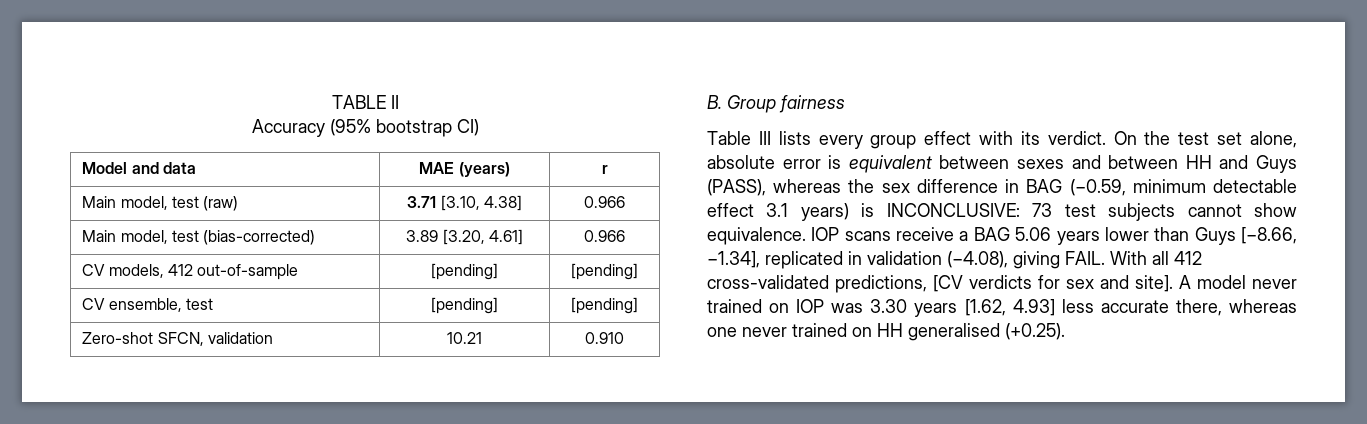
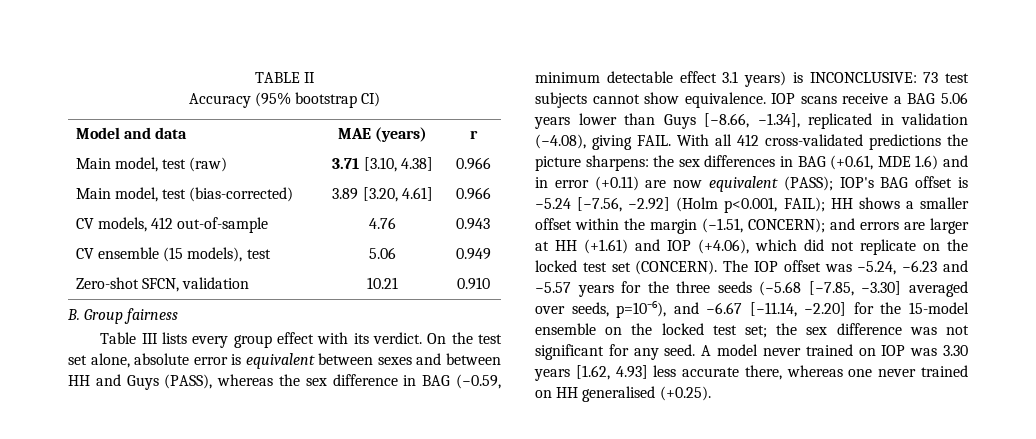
- CV models, 412 out-of-sample | [pending] | [pending]
- CV ensemble, test | [pending] | [pending]
+ CV models, 412 out-of-sample | 4.76 | 0.943
+ CV ensemble (15 models), test | 5.06 | 0.949
- With all 412 cross-validated predictions, [CV verdicts for sex and site].
+ With all 412 cross-validated predictions the picture sharpens: the sex differences in BAG (+0.61, MDE 1.6) and in error (+0.11) are now equivalent (PASS); IOP's BAG offset is −5.24 [−7.56, −2.92] (Holm p<0.001, FAIL); HH shows a smaller offset within the margin (−1.51, CONCERN); and errors are larger at HH (+1.61) and IOP (+4.06), which did not replicate on the locked test set (CONCERN). The IOP offset was −5.24, −6.23 and −5.57 years for the three seeds (−5.68 [−7.85, −3.30] averaged over seeds, p=10⁻⁶), and −6.67 [−11.14, −2.20] for the 15-model ensemble on the locked test set; the sex difference was not significant for any seed.

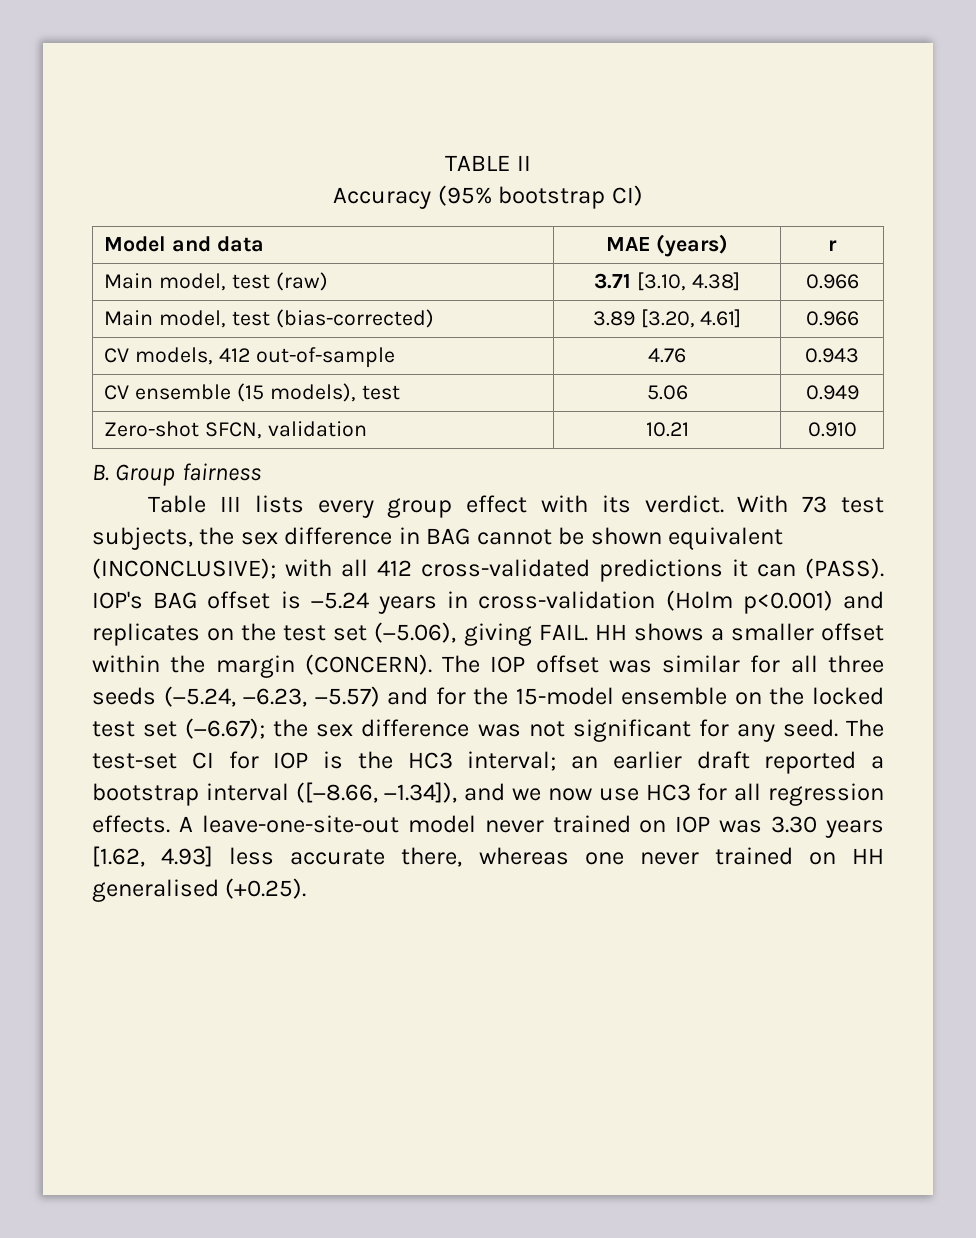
- On the test set alone, absolute error is equivalent between sexes and between HH and Guys (PASS), whereas the sex difference in BAG (−0.59, minimum detectable effect 3.1 years) is INCONCLUSIVE: 73 test subjects cannot show equivalence. IOP scans receive a BAG 5.06 years lower than Guys [−8.66, −1.34], replicated in validation (−4.08), giving FAIL. With all 412 cross-validated predictions the picture sharpens: the sex differences in BAG (+0.61, MDE 1.6) and in error (+0.11) are now equivalent (PASS); IOP's BAG offset is −5.24 [−7.56, −2.92] (Holm p<0.001, FAIL); HH shows a smaller offset within the margin (−1.51, CONCERN); and errors are larger at HH (+1.61) and IOP (+4.06), which did not replicate on the locked test set (CONCERN).
+ With 73 test subjects, the sex difference in BAG cannot be shown equivalent (INCONCLUSIVE); with all 412 cross-validated predictions it can (PASS). IOP's BAG offset is −5.24 years in cross-validation (Holm p<0.001) and replicates on the test set (−5.06), giving FAIL. HH shows a smaller offset within the margin (CONCERN).
- The IOP offset was −5.24, −6.23 and −5.57 years for the three seeds (−5.68 [−7.85, −3.30] averaged over seeds, p=10⁻⁶), and −6.67 [−11.14, −2.20] for the 15-model ensemble on the locked test set; the sex difference was not significant for any seed.
+ The IOP offset was similar for all three seeds (−5.24, −6.23, −5.57) and for the 15-model ensemble on the locked test set (−6.67); the sex difference was not significant for any seed.
- A model never trained on IOP was 3.30 years [1.62, 4.93] less accurate there, whereas one never trained on HH generalised (+0.25).
+ The test-set CI for IOP is the HC3 interval; an earlier draft reported a bootstrap interval ([−8.66, −1.34]), and we now use HC3 for all regression effects. A leave-one-site-out model never trained on IOP was 3.30 years [1.62, 4.93] less accurate there, whereas one never trained on HH generalised (+0.25).

